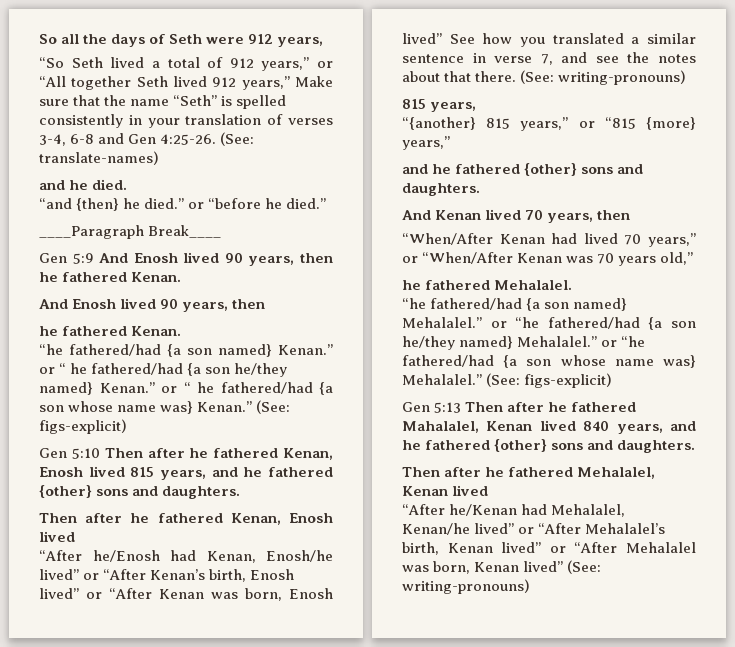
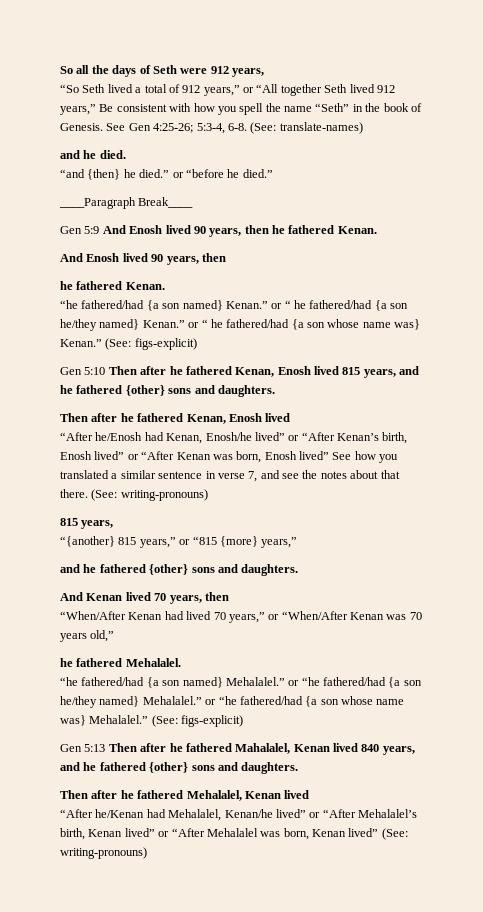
- “So Seth lived a total of 912 years,” or “All together Seth lived 912 years,” Make sure that the name “Seth” is spelled consistently in your translation of verses 3-4, 6-8 and Gen 4:25-26.
+ “So Seth lived a total of 912 years,” or “All together Seth lived 912 years,” Be consistent with how you spell the name “Seth” in the book of Genesis. See Gen 4:25-26; 5:3-4, 6-8.

